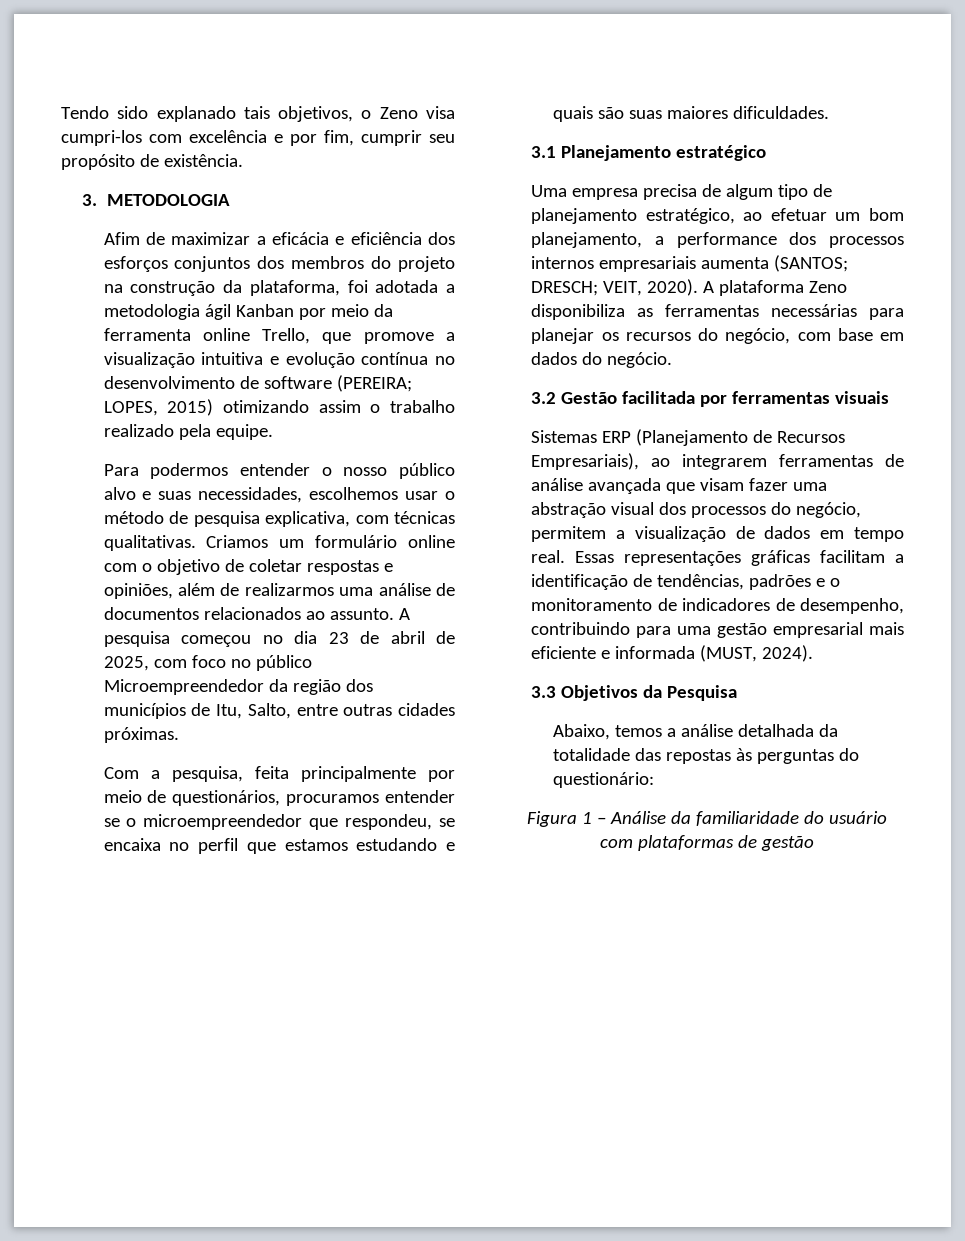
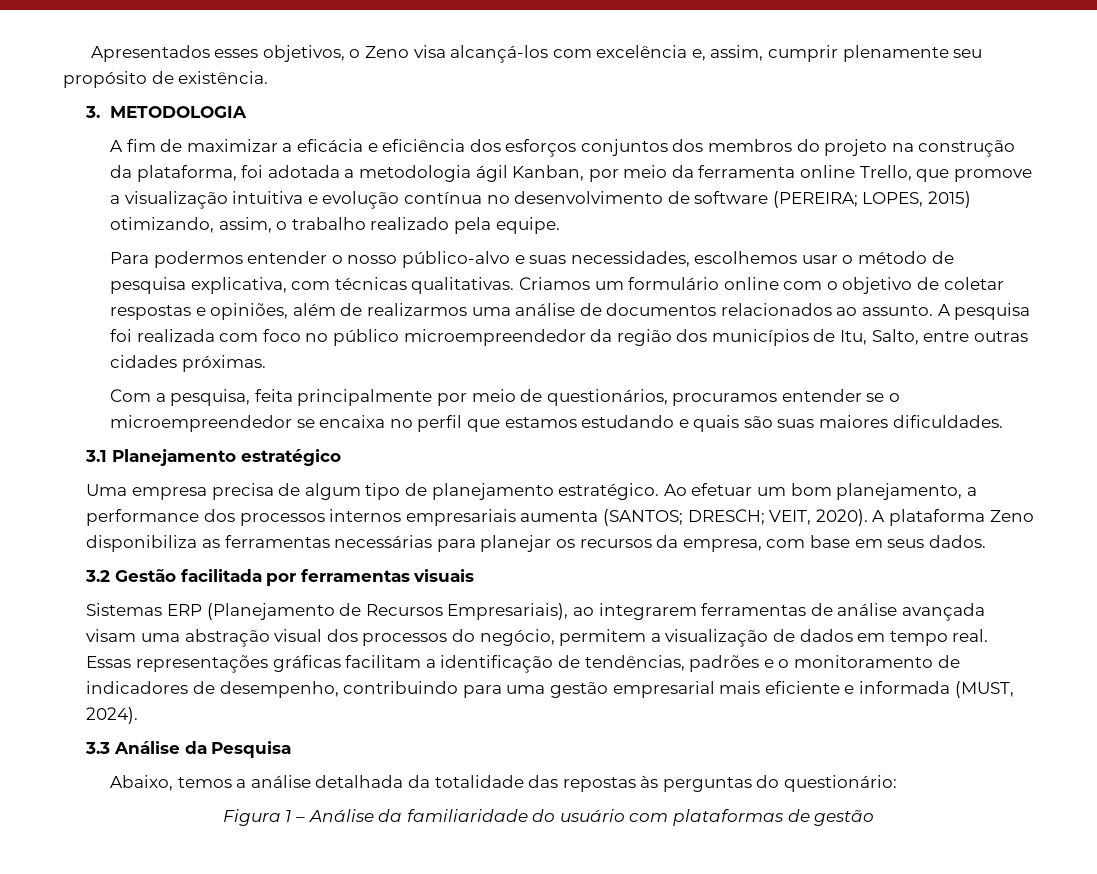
- Tendo sido explanado tais objetivos, o Zeno visa cumpri-los com excelência e por fim, cumprir seu propósito de existência.
+ Apresentados esses objetivos, o Zeno visa alcançá-los com excelência e, assim, cumprir plenamente seu propósito de existência.
- Afim de maximizar a eficácia e eficiência dos esforços conjuntos dos membros do projeto na construção da plataforma, foi adotada a metodologia ágil Kanban por meio da ferramenta online Trello, que promove a visualização intuitiva e evolução contínua no desenvolvimento de software (PEREIRA; LOPES, 2015) otimizando assim o trabalho realizado pela equipe.
+ A fim de maximizar a eficácia e eficiência dos esforços conjuntos dos membros do projeto na construção da plataforma, foi adotada a metodologia ágil Kanban, por meio da ferramenta online Trello, que promove a visualização intuitiva e evolução contínua no desenvolvimento de software (PEREIRA; LOPES, 2015) otimizando, assim, o trabalho realizado pela equipe.
- Para podermos entender o nosso público alvo e suas necessidades, escolhemos usar o método de pesquisa explicativa, com técnicas qualitativas.
+ Para podermos entender o nosso público-alvo e suas necessidades, escolhemos usar o método de pesquisa explicativa, com técnicas qualitativas.
- A pesquisa começou no dia 23 de abril de 2025, com foco no público Microempreendedor da região dos municípios de Itu, Salto, entre outras cidades próximas.
+ A pesquisa foi realizada com foco no público microempreendedor da região dos municípios de Itu, Salto, entre outras cidades próximas.
- Com a pesquisa, feita principalmente por meio de questionários, procuramos entender se o microempreendedor que respondeu, se encaixa no perfil que estamos estudando e quais são suas maiores dificuldades.
+ Com a pesquisa, feita principalmente por meio de questionários, procuramos entender se o microempreendedor se encaixa no perfil que estamos estudando e quais são suas maiores dificuldades.
- Uma empresa precisa de algum tipo de planejamento estratégico, ao efetuar um bom planejamento, a performance dos processos internos empresariais aumenta (SANTOS; DRESCH; VEIT, 2020).
+ Uma empresa precisa de algum tipo de planejamento estratégico. Ao efetuar um bom planejamento, a performance dos processos internos empresariais aumenta (SANTOS; DRESCH; VEIT, 2020).
- A plataforma Zeno disponibiliza as ferramentas necessárias para planejar os recursos do negócio, com base em dados do negócio.
+ A plataforma Zeno disponibiliza as ferramentas necessárias para planejar os recursos da empresa, com base em seus dados.
- Sistemas ERP (Planejamento de Recursos Empresariais), ao integrarem ferramentas de análise avançada que visam fazer uma abstração visual dos processos do negócio, permitem a visualização de dados em tempo real.
+ Sistemas ERP (Planejamento de Recursos Empresariais), ao integrarem ferramentas de análise avançada visam uma abstração visual dos processos do negócio, permitem a visualização de dados em tempo real.
- 3.3 Objetivos da Pesquisa
+ 3.3 Análise da Pesquisa

